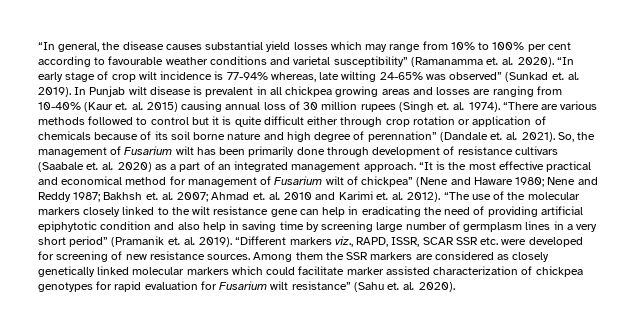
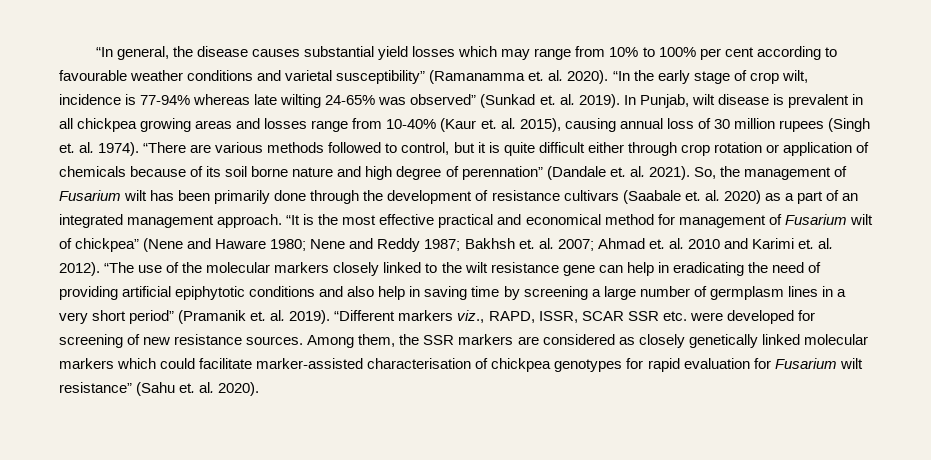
- “In early stage of crop wilt incidence is 77-94% whereas, late wilting 24-65% was observed” (Sunkad et. al. 2019).
+ “In the early stage of crop wilt, incidence is 77-94% whereas late wilting 24-65% was observed” (Sunkad et. al. 2019).
- In Punjab wilt disease is prevalent in all chickpea growing areas and losses are ranging from 10-40% (Kaur et. al. 2015) causing annual loss of 30 million rupees (Singh et. al. 1974).
+ In Punjab, wilt disease is prevalent in all chickpea growing areas and losses range from 10-40% (Kaur et. al. 2015), causing annual loss of 30 million rupees (Singh et. al. 1974).
- “There are various methods followed to control but it is quite difficult either through crop rotation or application of chemicals because of its soil borne nature and high degree of perennation” (Dandale et. al. 2021).
+ “There are various methods followed to control, but it is quite difficult either through crop rotation or application of chemicals because of its soil borne nature and high degree of perennation” (Dandale et. al. 2021).
- So, the management of Fusarium wilt has been primarily done through development of resistance cultivars (Saabale et. al. 2020) as a part of an integrated management approach.
+ So, the management of Fusarium wilt has been primarily done through the development of resistance cultivars (Saabale et. al. 2020) as a part of an integrated management approach.
- “The use of the molecular markers closely linked to the wilt resistance gene can help in eradicating the need of providing artificial epiphytotic condition and also help in saving time by screening large number of germplasm lines in a very short period” (Pramanik et. al. 2019).
+ “The use of the molecular markers closely linked to the wilt resistance gene can help in eradicating the need of providing artificial epiphytotic conditions and also help in saving time by screening a large number of germplasm lines in a very short period” (Pramanik et. al. 2019).
- Among them the SSR markers are considered as closely genetically linked molecular markers which could facilitate marker assisted characterization of chickpea genotypes for rapid evaluation for Fusarium wilt resistance” (Sahu et. al. 2020).
+ Among them, the SSR markers are considered as closely genetically linked molecular markers which could facilitate marker-assisted characterisation of chickpea genotypes for rapid evaluation for Fusarium wilt resistance” (Sahu et. al. 2020).

